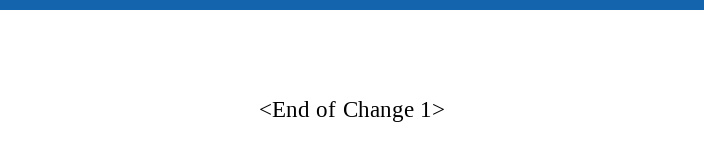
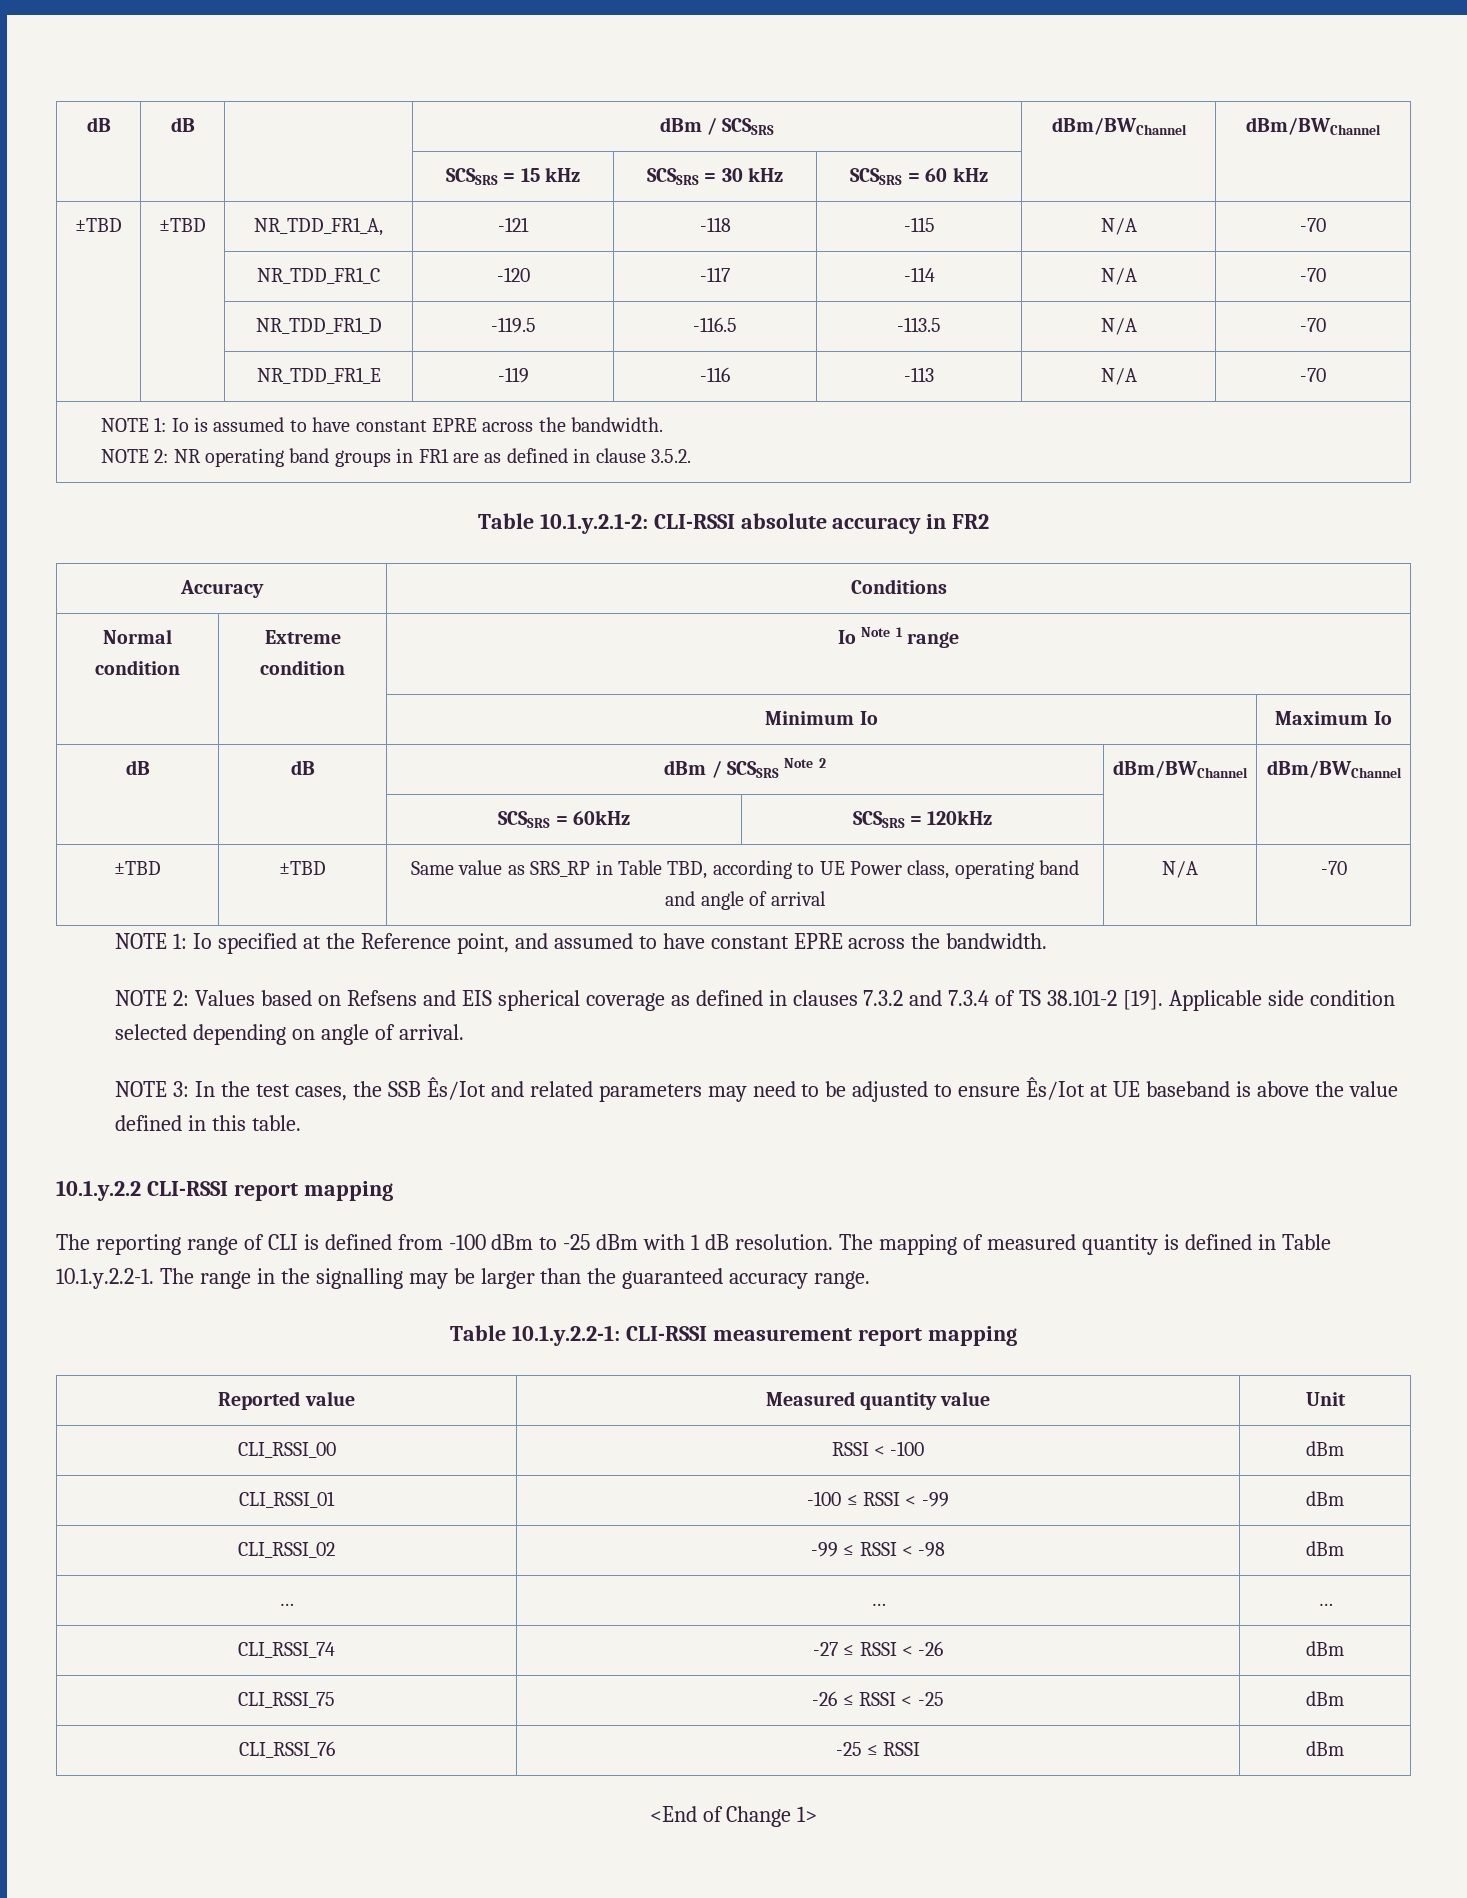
+ dB | dB | | dBm / SCSSRS | dBm/BWChannel | dBm/BWChannel
+ | | | SCSSRS = 15 kHz | SCSSRS = 30 kHz | SCSSRS = 60 kHz | |
+ ±TBD | ±TBD | NR_TDD_FR1_A, | -121 | -118 | -115 | N/A | -70
+ | | NR_TDD_FR1_C | -120 | -117 | -114 | N/A | -70
+ | | NR_TDD_FR1_D | -119.5 | -116.5 | -113.5 | N/A | -70
+ | | NR_TDD_FR1_E | -119 | -116 | -113 | N/A | -70
+ NOTE 1: Io is assumed to have constant EPRE across the bandwidth.
+ NOTE 2: NR operating band groups in FR1 are as defined in clause 3.5.2.
+ Table 10.1.y.2.1-2: CLI-RSSI absolute accuracy in FR2
+ Accuracy | Conditions
+ Normal condition | Extreme condition | Io Note 1 range
+ | | Minimum Io | Maximum Io
+ dB | dB | dBm / SCSSRS Note 2 | dBm/BWChannel | dBm/BWChannel
+ | | SCSSRS = 60kHz | SCSSRS = 120kHz | |
+ ±TBD | ±TBD | Same value as SRS_RP in Table TBD, according to UE Power class, operating band and angle of arrival | N/A | -70
+ NOTE 1: Io specified at the Reference point, and assumed to have constant EPRE across the bandwidth.
+ NOTE 2: Values based on Refsens and EIS spherical coverage as defined in clauses 7.3.2 and 7.3.4 of TS 38.101-2 [19]. Applicable side condition selected depending on angle of arrival.
+ NOTE 3: In the test cases, the SSB Ês/Iot and related parameters may need to be adjusted to ensure Ês/Iot at UE baseband is above the value defined in this table.
+ 10.1.y.2.2 CLI-RSSI report mapping
+ The reporting range of CLI is defined from -100 dBm to -25 dBm with 1 dB resolution. The mapping of measured quantity is defined in Table 10.1.y.2.2-1. The range in the signalling may be larger than the guaranteed accuracy range.
+ Table 10.1.y.2.2-1: CLI-RSSI measurement report mapping
+ Reported value | Measured quantity value | Unit
+ CLI_RSSI_00 | RSSI < -100 | dBm
+ CLI_RSSI_01 | -100 ≤ RSSI < -99 | dBm
+ CLI_RSSI_02 | -99 ≤ RSSI < -98 | dBm
+ … | … | …
+ CLI_RSSI_74 | -27 ≤ RSSI < -26 | dBm
+ CLI_RSSI_75 | -26 ≤ RSSI < -25 | dBm
+ CLI_RSSI_76 | -25 ≤ RSSI | dBm

